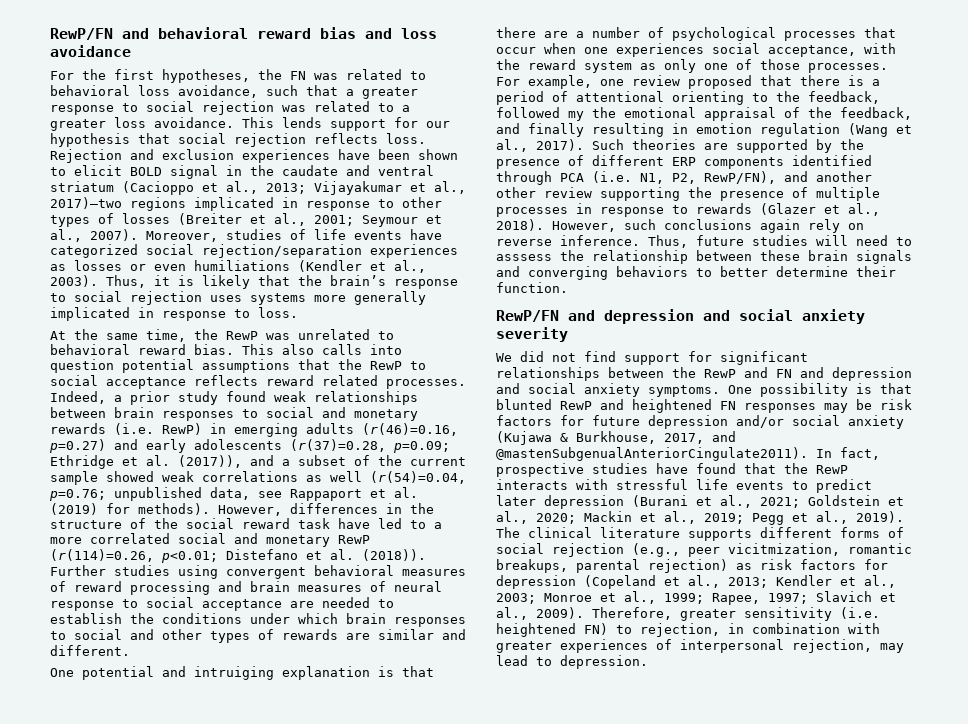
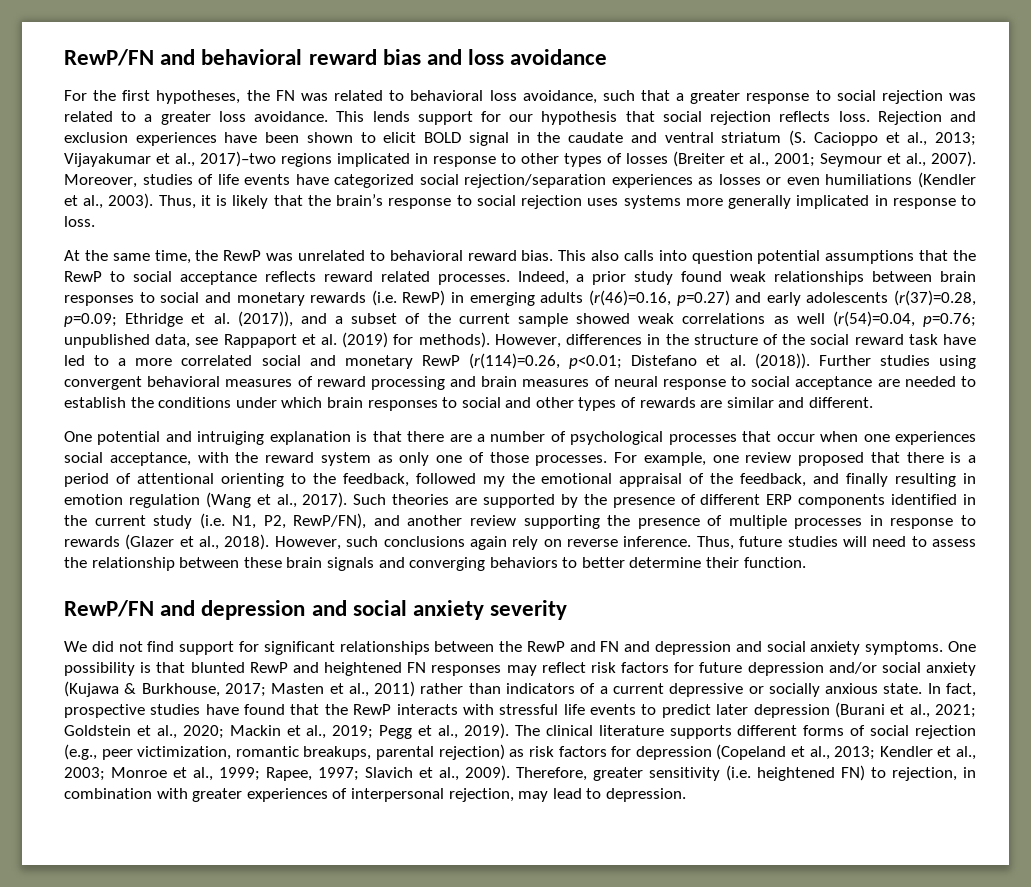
- Rejection and exclusion experiences have been shown to elicit BOLD signal in the caudate and ventral striatum (Cacioppo et al., 2013; Vijayakumar et al., 2017)–two regions implicated in response to other types of losses (Breiter et al., 2001; Seymour et al., 2007).
+ Rejection and exclusion experiences have been shown to elicit BOLD signal in the caudate and ventral striatum (S. Cacioppo et al., 2013; Vijayakumar et al., 2017)–two regions implicated in response to other types of losses (Breiter et al., 2001; Seymour et al., 2007).
- Such theories are supported by the presence of different ERP components identified through PCA (i.e. N1, P2, RewP/FN), and another other review supporting the presence of multiple processes in response to rewards (Glazer et al., 2018).
+ Such theories are supported by the presence of different ERP components identified in the current study (i.e. N1, P2, RewP/FN), and another review supporting the presence of multiple processes in response to rewards (Glazer et al., 2018).
- Thus, future studies will need to asssess the relationship between these brain signals and converging behaviors to better determine their function.
+ Thus, future studies will need to assess the relationship between these brain signals and converging behaviors to better determine their function.
- One possibility is that blunted RewP and heightened FN responses may be risk factors for future depression and/or social anxiety (Kujawa & Burkhouse, 2017, and @mastenSubgenualAnteriorCingulate2011).
+ One possibility is that blunted RewP and heightened FN responses may reflect risk factors for future depression and/or social anxiety (Kujawa & Burkhouse, 2017; Masten et al., 2011) rather than indicators of a current depressive or socially anxious state.
- The clinical literature supports different forms of social rejection (e.g., peer vicitmization, romantic breakups, parental rejection) as risk factors for depression (Copeland et al., 2013; Kendler et al., 2003; Monroe et al., 1999; Rapee, 1997; Slavich et al., 2009).
+ The clinical literature supports different forms of social rejection (e.g., peer victimization, romantic breakups, parental rejection) as risk factors for depression (Copeland et al., 2013; Kendler et al., 2003; Monroe et al., 1999; Rapee, 1997; Slavich et al., 2009).

